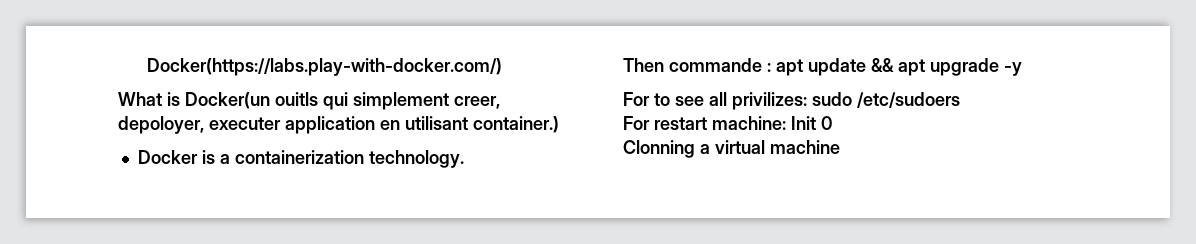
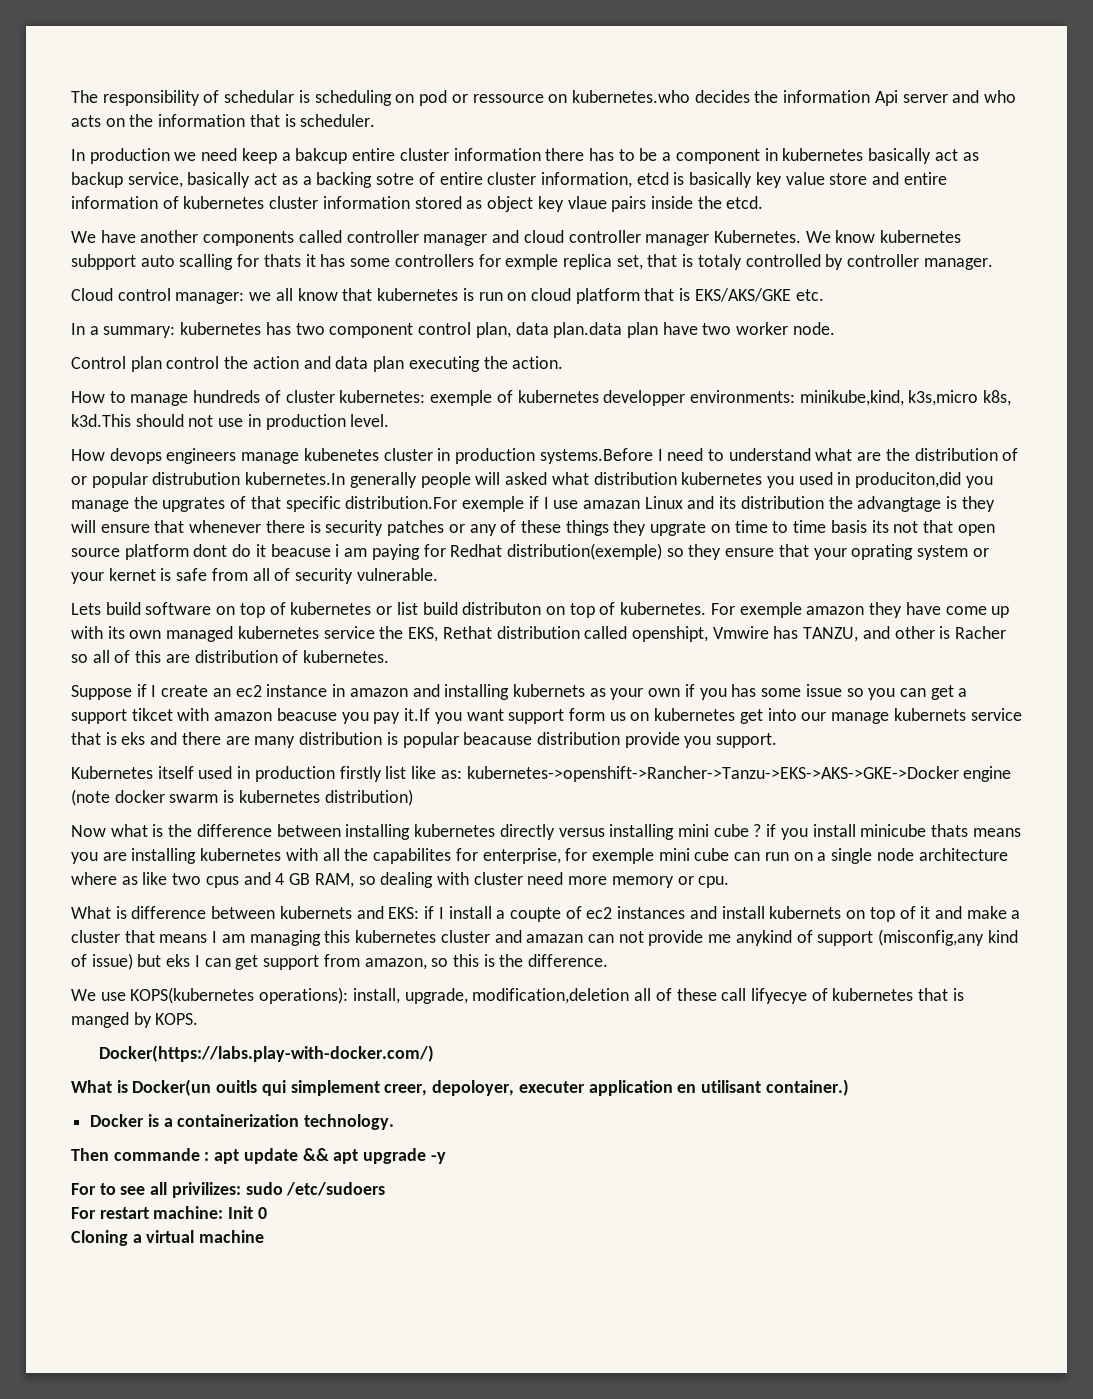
+ The responsibility of schedular is scheduling on pod or ressource on kubernetes.who decides the information Api server and who acts on the information that is scheduler.
+ In production we need keep a bakcup entire cluster information there has to be a component in kubernetes basically act as backup service, basically act as a backing sotre of entire cluster information, etcd is basically key value store and entire information of kubernetes cluster information stored as object key vlaue pairs inside the etcd.
+ We have another components called controller manager and cloud controller manager Kubernetes. We know kubernetes subpport auto scalling for thats it has some controllers for exmple replica set, that is totaly controlled by controller manager.
+ Cloud control manager: we all know that kubernetes is run on cloud platform that is EKS/AKS/GKE etc.
+ In a summary: kubernetes has two component control plan, data plan.data plan have two worker node.
+ Control plan control the action and data plan executing the action.
+ How to manage hundreds of cluster kubernetes: exemple of kubernetes developper environments: minikube,kind, k3s,micro k8s, k3d.This should not use in production level.
+ How devops engineers manage kubenetes cluster in production systems.Before I need to understand what are the distribution of or popular distrubution kubernetes.In generally people will asked what distribution kubernetes you used in produciton,did you manage the upgrates of that specific distribution.For exemple if I use amazan Linux and its distribution the advangtage is they will ensure that whenever there is security patches or any of these things they upgrate on time to time basis its not that open source platform dont do it beacuse i am paying for Redhat distribution(exemple) so they ensure that your oprating system or your kernet is safe from all of security vulnerable.
+ Lets build software on top of kubernetes or list build distributon on top of kubernetes. For exemple amazon they have come up with its own managed kubernetes service the EKS, Rethat distribution called openshipt, Vmwire has TANZU, and other is Racher so all of this are distribution of kubernetes.
+ Suppose if I create an ec2 instance in amazon and installing kubernets as your own if you has some issue so you can get a support tikcet with amazon beacuse you pay it.If you want support form us on kubernetes get into our manage kubernets service that is eks and there are many distribution is popular beacause distribution provide you support.
+ Kubernetes itself used in production firstly list like as: kubernetes->openshift->Rancher->Tanzu->EKS->AKS->GKE->Docker engine (note docker swarm is kubernetes distribution)
+ Now what is the difference between installing kubernetes directly versus installing mini cube ? if you install minicube thats means you are installing kubernetes with all the capabilites for enterprise, for exemple mini cube can run on a single node architecture where as like two cpus and 4 GB RAM, so dealing with cluster need more memory or cpu.
+ What is difference between kubernets and EKS: if I install a coupte of ec2 instances and install kubernets on top of it and make a cluster that means I am managing this kubernetes cluster and amazan can not provide me anykind of support (misconfig,any kind of issue) but eks I can get support from amazon, so this is the difference.
+ We use KOPS(kubernetes operations): install, upgrade, modification,deletion all of these call lifyecye of kubernetes that is manged by KOPS.
- Clonning a virtual machine
+ Cloning a virtual machine

